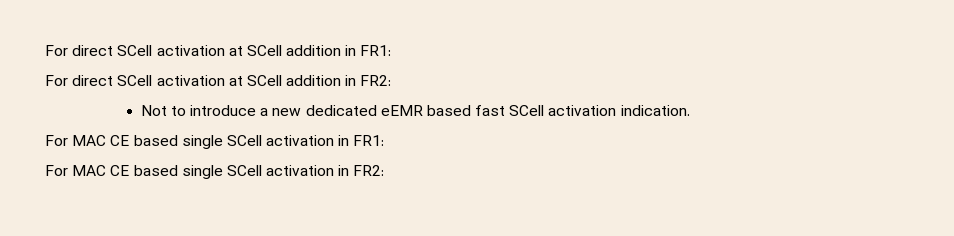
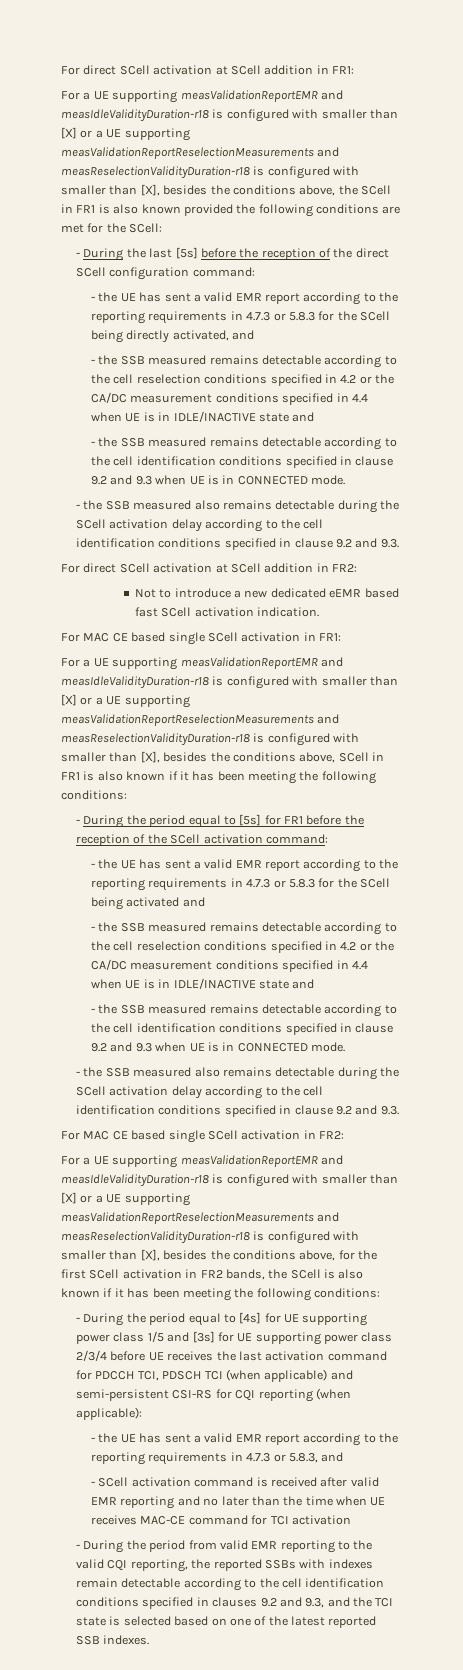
+ For a UE supporting measValidationReportEMR and measIdleValidityDuration-r18 is configured with smaller than [X] or a UE supporting measValidationReportReselectionMeasurements and measReselectionValidityDuration-r18 is configured with smaller than [X], besides the conditions above, the SCell in FR1 is also known provided the following conditions are met for the SCell:
+ - During the last [5s] before the reception of the direct SCell configuration command:
+ - the UE has sent a valid EMR report according to the reporting requirements in 4.7.3 or 5.8.3 for the SCell being directly activated, and
+ - the SSB measured remains detectable according to the cell reselection conditions specified in 4.2 or the CA/DC measurement conditions specified in 4.4 when UE is in IDLE/INACTIVE state and
+ - the SSB measured remains detectable according to the cell identification conditions specified in clause 9.2 and 9.3 when UE is in CONNECTED mode.
+ - the SSB measured also remains detectable during the SCell activation delay according to the cell identification conditions specified in clause 9.2 and 9.3.
+ For a UE supporting measValidationReportEMR and measIdleValidityDuration-r18 is configured with smaller than [X] or a UE supporting measValidationReportReselectionMeasurements and measReselectionValidityDuration-r18 is configured with smaller than [X], besides the conditions above, SCell in FR1 is also known if it has been meeting the following conditions:
+ - During the period equal to [5s] for FR1 before the reception of the SCell activation command:
+ - the UE has sent a valid EMR report according to the reporting requirements in 4.7.3 or 5.8.3 for the SCell being activated and
+ - the SSB measured remains detectable according to the cell reselection conditions specified in 4.2 or the CA/DC measurement conditions specified in 4.4 when UE is in IDLE/INACTIVE state and
+ - the SSB measured remains detectable according to the cell identification conditions specified in clause 9.2 and 9.3 when UE is in CONNECTED mode.
+ - the SSB measured also remains detectable during the SCell activation delay according to the cell identification conditions specified in clause 9.2 and 9.3.
+ For a UE supporting measValidationReportEMR and measIdleValidityDuration-r18 is configured with smaller than [X] or a UE supporting measValidationReportReselectionMeasurements and measReselectionValidityDuration-r18 is configured with smaller than [X], besides the conditions above, for the first SCell activation in FR2 bands, the SCell is also known if it has been meeting the following conditions:
+ - During the period equal to [4s] for UE supporting power class 1/5 and [3s] for UE supporting power class 2/3/4 before UE receives the last activation command for PDCCH TCI, PDSCH TCI (when applicable) and semi-persistent CSI-RS for CQI reporting (when applicable):
+ - the UE has sent a valid EMR report according to the reporting requirements in 4.7.3 or 5.8.3, and
+ - SCell activation command is received after valid EMR reporting and no later than the time when UE receives MAC-CE command for TCI activation
+ - During the period from valid EMR reporting to the valid CQI reporting, the reported SSBs with indexes remain detectable according to the cell identification conditions specified in clauses 9.2 and 9.3, and the TCI state is selected based on one of the latest reported SSB indexes.

